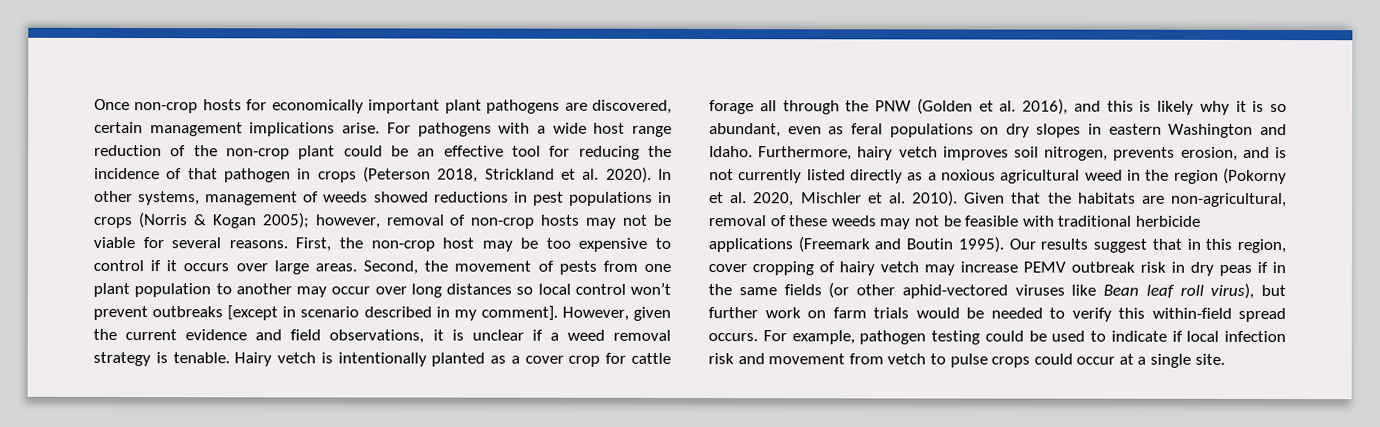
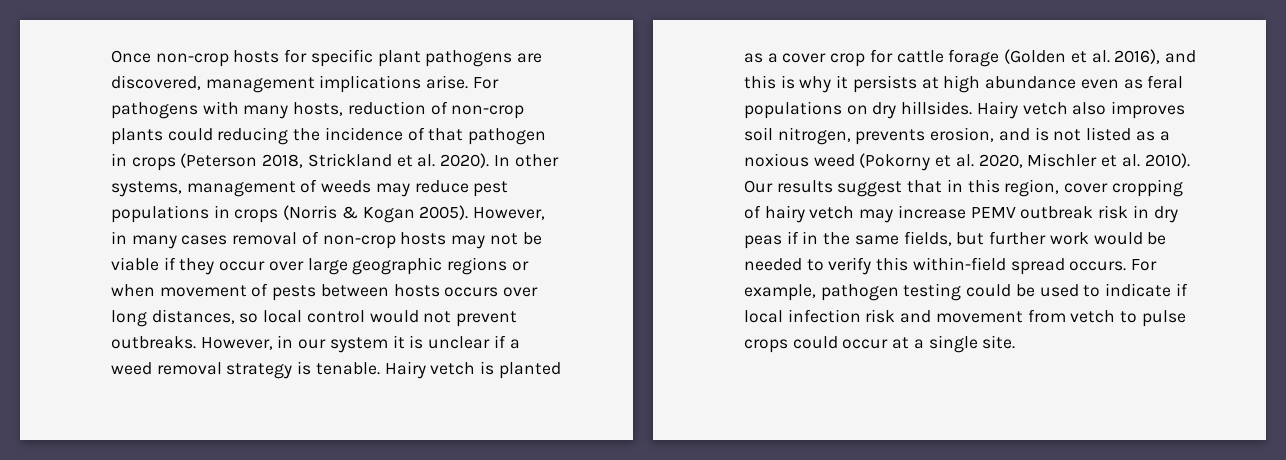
- Once non-crop hosts for economically important plant pathogens are discovered, certain management implications arise.
+ Once non-crop hosts for specific plant pathogens are discovered, management implications arise.
- For pathogens with a wide host range reduction of the non-crop plant could be an effective tool for reducing the incidence of that pathogen in crops (Peterson 2018, Strickland et al. 2020).
+ For pathogens with many hosts, reduction of non-crop plants could reducing the incidence of that pathogen in crops (Peterson 2018, Strickland et al. 2020).
- In other systems, management of weeds showed reductions in pest populations in crops (Norris & Kogan 2005); however, removal of non-crop hosts may not be viable for several reasons. First, the non-crop host may be too expensive to control if it occurs over large areas. Second, the movement of pests from one plant population to another may occur over long distances so local control won’t prevent outbreaks [except in scenario described in my comment]. However, given the current evidence and field observations, it is unclear if a weed removal strategy is tenable.
+ In other systems, management of weeds may reduce pest populations in crops (Norris & Kogan 2005). However, in many cases removal of non-crop hosts may not be viable if they occur over large geographic regions or when movement of pests between hosts occurs over long distances, so local control would not prevent outbreaks. However, in our system it is unclear if a weed removal strategy is tenable.
- Hairy vetch is intentionally planted as a cover crop for cattle forage all through the PNW (Golden et al. 2016), and this is likely why it is so abundant, even as feral populations on dry slopes in eastern Washington and Idaho. Furthermore, hairy vetch improves soil nitrogen, prevents erosion, and is not currently listed directly as a noxious agricultural weed in the region (Pokorny et al. 2020, Mischler et al. 2010).
+ Hairy vetch is planted as a cover crop for cattle forage (Golden et al. 2016), and this is why it persists at high abundance even as feral populations on dry hillsides. Hairy vetch also improves soil nitrogen, prevents erosion, and is not listed as a noxious weed (Pokorny et al. 2020, Mischler et al. 2010).
- Given that the habitats are non-agricultural, removal of these weeds may not be feasible with traditional herbicide applications (Freemark and Boutin 1995).
- Our results suggest that in this region, cover cropping of hairy vetch may increase PEMV outbreak risk in dry peas if in the same fields (or other aphid-vectored viruses like Bean leaf roll virus), but further work on farm trials would be needed to verify this within-field spread occurs.
+ Our results suggest that in this region, cover cropping of hairy vetch may increase PEMV outbreak risk in dry peas if in the same fields, but further work would be needed to verify this within-field spread occurs.

